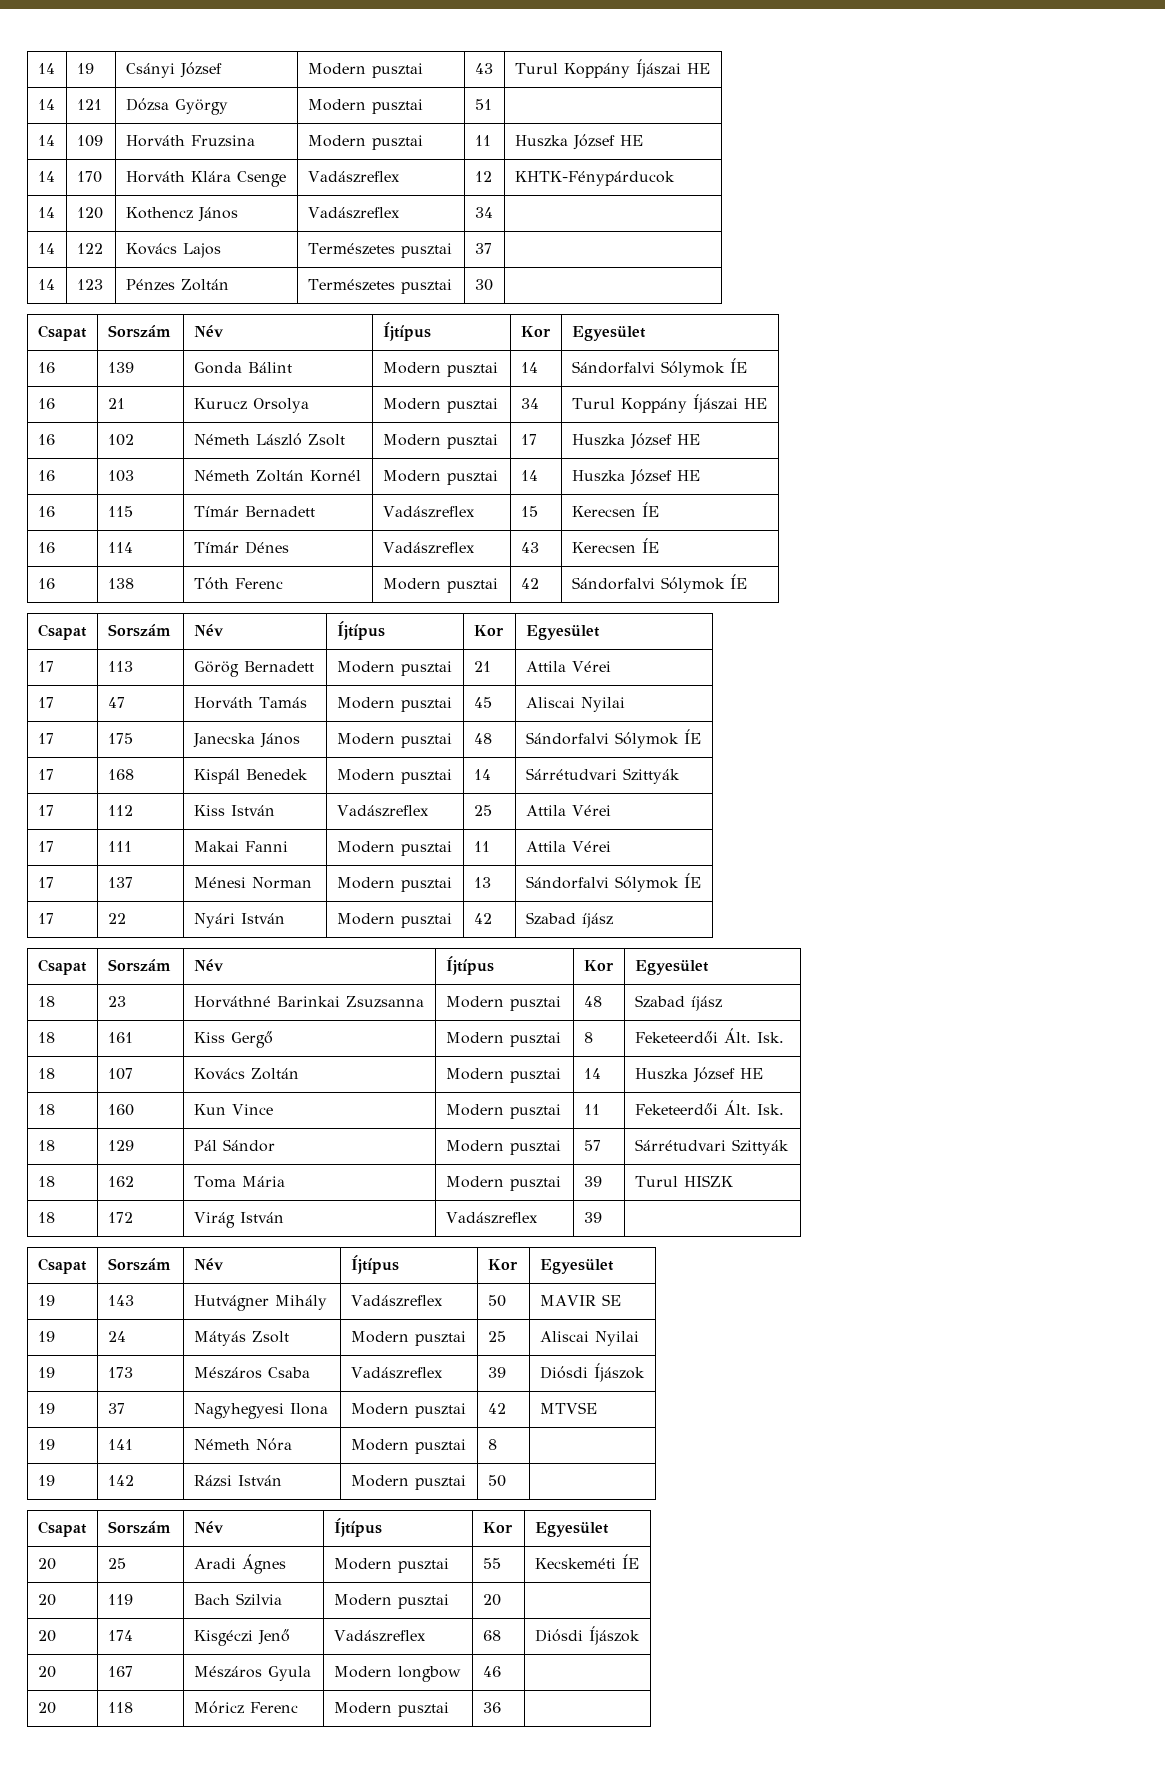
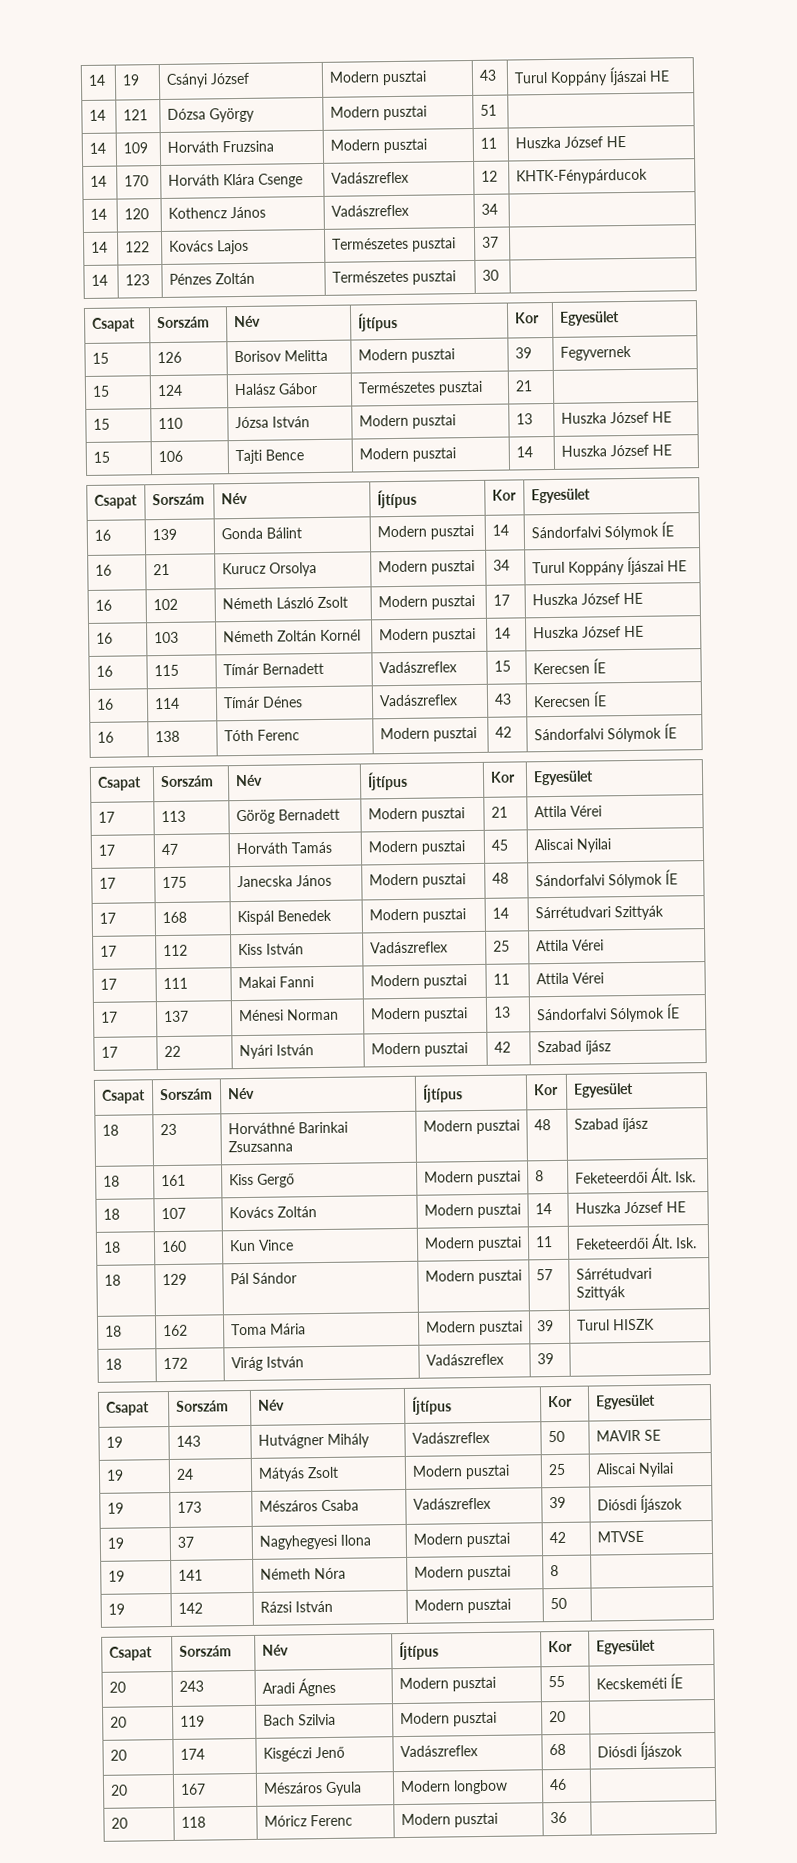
+ 15 | 126 | Borisov Melitta | Modern pusztai | 39 | Fegyvernek
+ 15 | 124 | Halász Gábor | Természetes pusztai | 21 |
+ 15 | 110 | Józsa István | Modern pusztai | 13 | Huszka József HE
+ 15 | 106 | Tajti Bence | Modern pusztai | 14 | Huszka József HE
+ Csapat | Sorszám | Név | Íjtípus | Kor | Egyesület
- 20 | 25 | Aradi Ágnes | Modern pusztai | 55 | Kecskeméti ÍE
+ 20 | 243 | Aradi Ágnes | Modern pusztai | 55 | Kecskeméti ÍE

